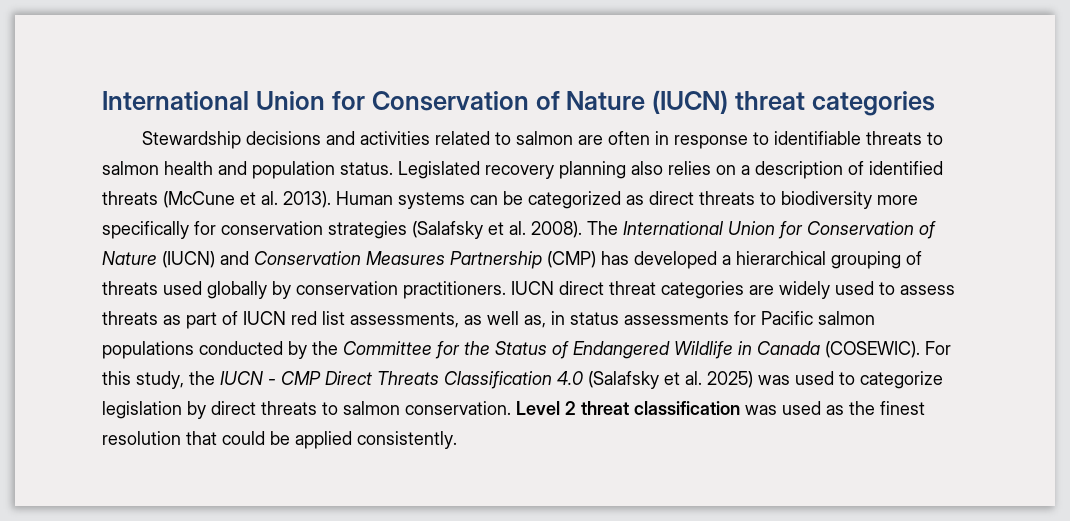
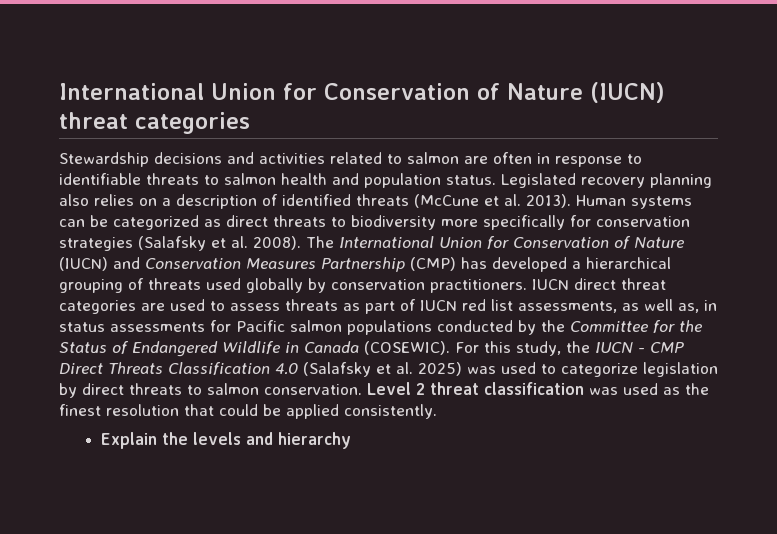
- IUCN direct threat categories are widely used to assess threats as part of IUCN red list assessments, as well as, in status assessments for Pacific salmon populations conducted by the Committee for the Status of Endangered Wildlife in Canada (COSEWIC).
+ IUCN direct threat categories are used to assess threats as part of IUCN red list assessments, as well as, in status assessments for Pacific salmon populations conducted by the Committee for the Status of Endangered Wildlife in Canada (COSEWIC).
+ Explain the levels and hierarchy

